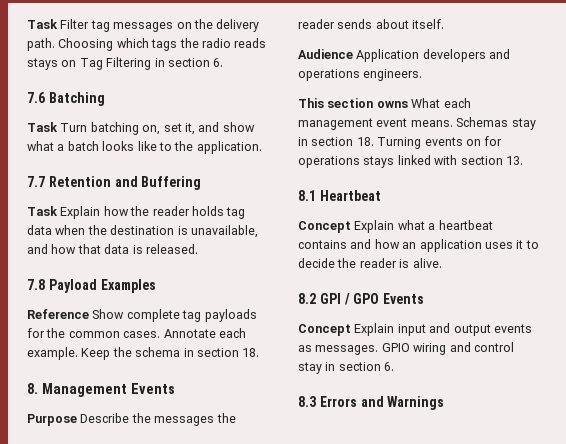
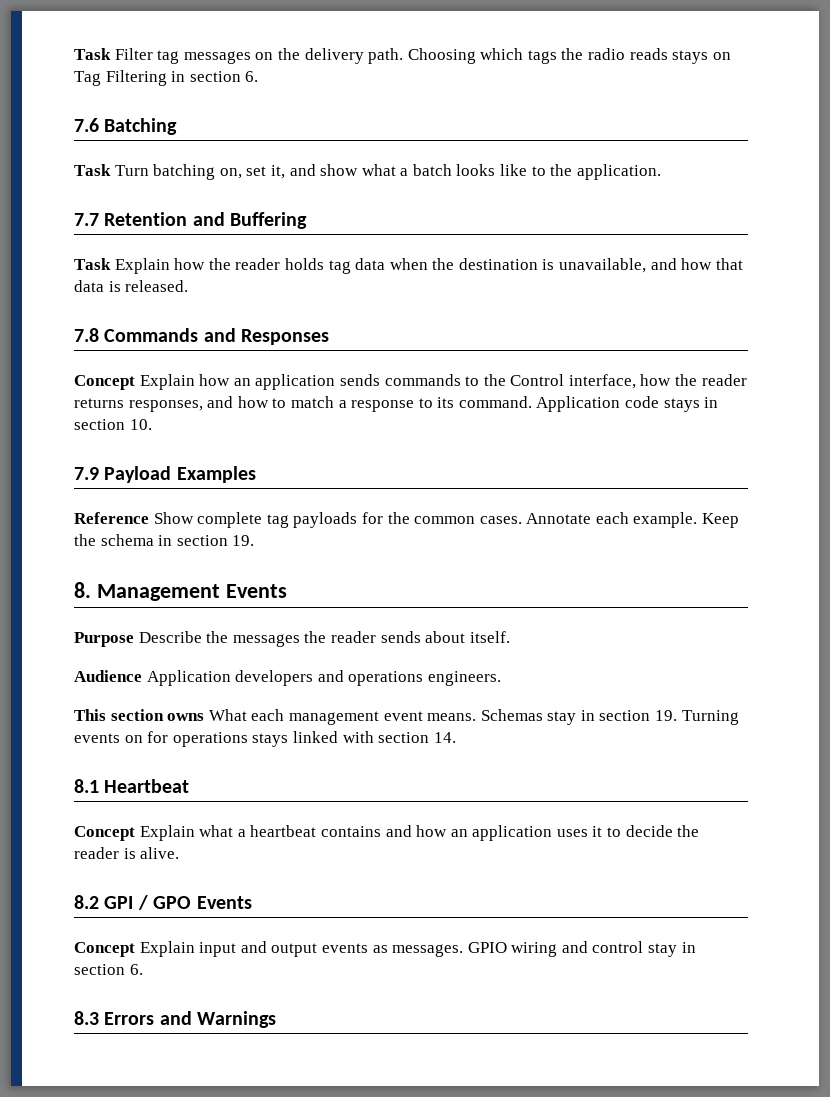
- 7.8 Payload Examples
+ 7.8 Commands and Responses
+ Concept Explain how an application sends commands to the Control interface, how the reader returns responses, and how to match a response to its command. Application code stays in section 10.
+ 7.9 Payload Examples
- Keep the schema in section 18.
+ Keep the schema in section 19.
- Schemas stay in section 18. Turning events on for operations stays linked with section 13.
+ Schemas stay in section 19. Turning events on for operations stays linked with section 14.

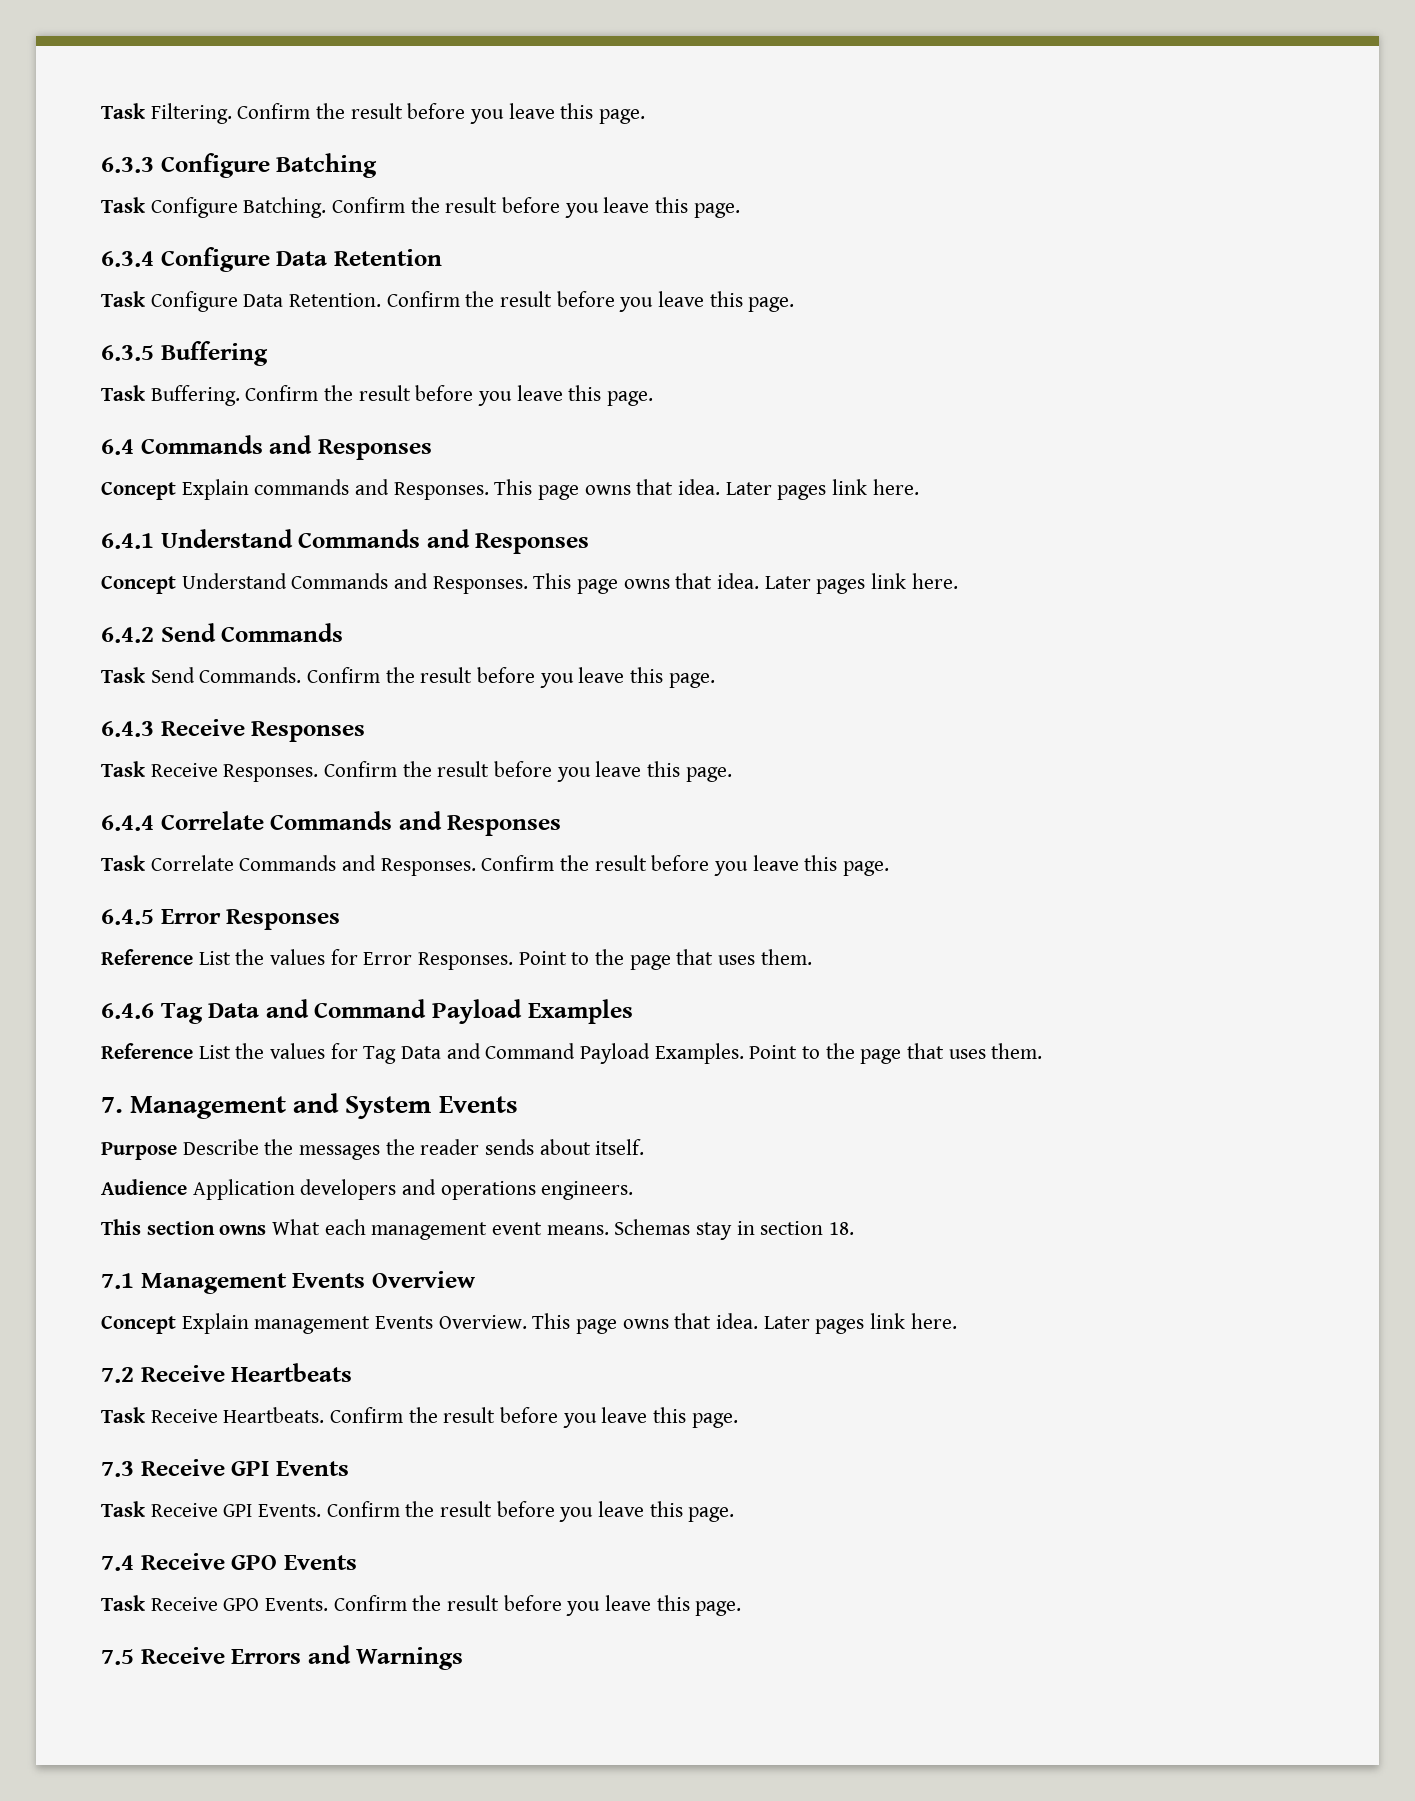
- Task Filter tag messages on the delivery path. Choosing which tags the radio reads stays on Tag Filtering in section 6.
- 7.6 Batching
- Task Turn batching on, set it, and show what a batch looks like to the application.
- 7.7 Retention and Buffering
- Task Explain how the reader holds tag data when the destination is unavailable, and how that data is released.
- 7.8 Commands and Responses
+ Task Filtering. Confirm the result before you leave this page.
+ 6.3.3 Configure Batching
+ Task Configure Batching. Confirm the result before you leave this page.
+ 6.3.4 Configure Data Retention
+ Task Configure Data Retention. Confirm the result before you leave this page.
+ 6.3.5 Buffering
+ Task Buffering. Confirm the result before you leave this page.
+ 6.4 Commands and Responses
- Concept Explain how an application sends commands to the Control interface, how the reader returns responses, and how to match a response to its command. Application code stays in section 10.
- 7.9 Payload Examples
- Reference Show complete tag payloads for the common cases. Annotate each example. Keep the schema in section 19.
- 8. Management Events
+ Concept Explain commands and Responses. This page owns that idea. Later pages link here.
+ 6.4.1 Understand Commands and Responses
+ Concept Understand Commands and Responses. This page owns that idea. Later pages link here.
+ 6.4.2 Send Commands
+ Task Send Commands. Confirm the result before you leave this page.
+ 6.4.3 Receive Responses
+ Task Receive Responses. Confirm the result before you leave this page.
+ 6.4.4 Correlate Commands and Responses
+ Task Correlate Commands and Responses. Confirm the result before you leave this page.
+ 6.4.5 Error Responses
+ Reference List the values for Error Responses. Point to the page that uses them.
+ 6.4.6 Tag Data and Command Payload Examples
+ Reference List the values for Tag Data and Command Payload Examples. Point to the page that uses them.
+ 7. Management and System Events
- Schemas stay in section 19. Turning events on for operations stays linked with section 14.
- 8.1 Heartbeat
- Concept Explain what a heartbeat contains and how an application uses it to decide the reader is alive.
- 8.2 GPI / GPO Events
- Concept Explain input and output events as messages. GPIO wiring and control stay in section 6.
- 8.3 Errors and Warnings
+ Schemas stay in section 18.
+ 7.1 Management Events Overview
+ Concept Explain management Events Overview. This page owns that idea. Later pages link here.
+ 7.2 Receive Heartbeats
+ Task Receive Heartbeats. Confirm the result before you leave this page.
+ 7.3 Receive GPI Events
+ Task Receive GPI Events. Confirm the result before you leave this page.
+ 7.4 Receive GPO Events
+ Task Receive GPO Events. Confirm the result before you leave this page.
+ 7.5 Receive Errors and Warnings

